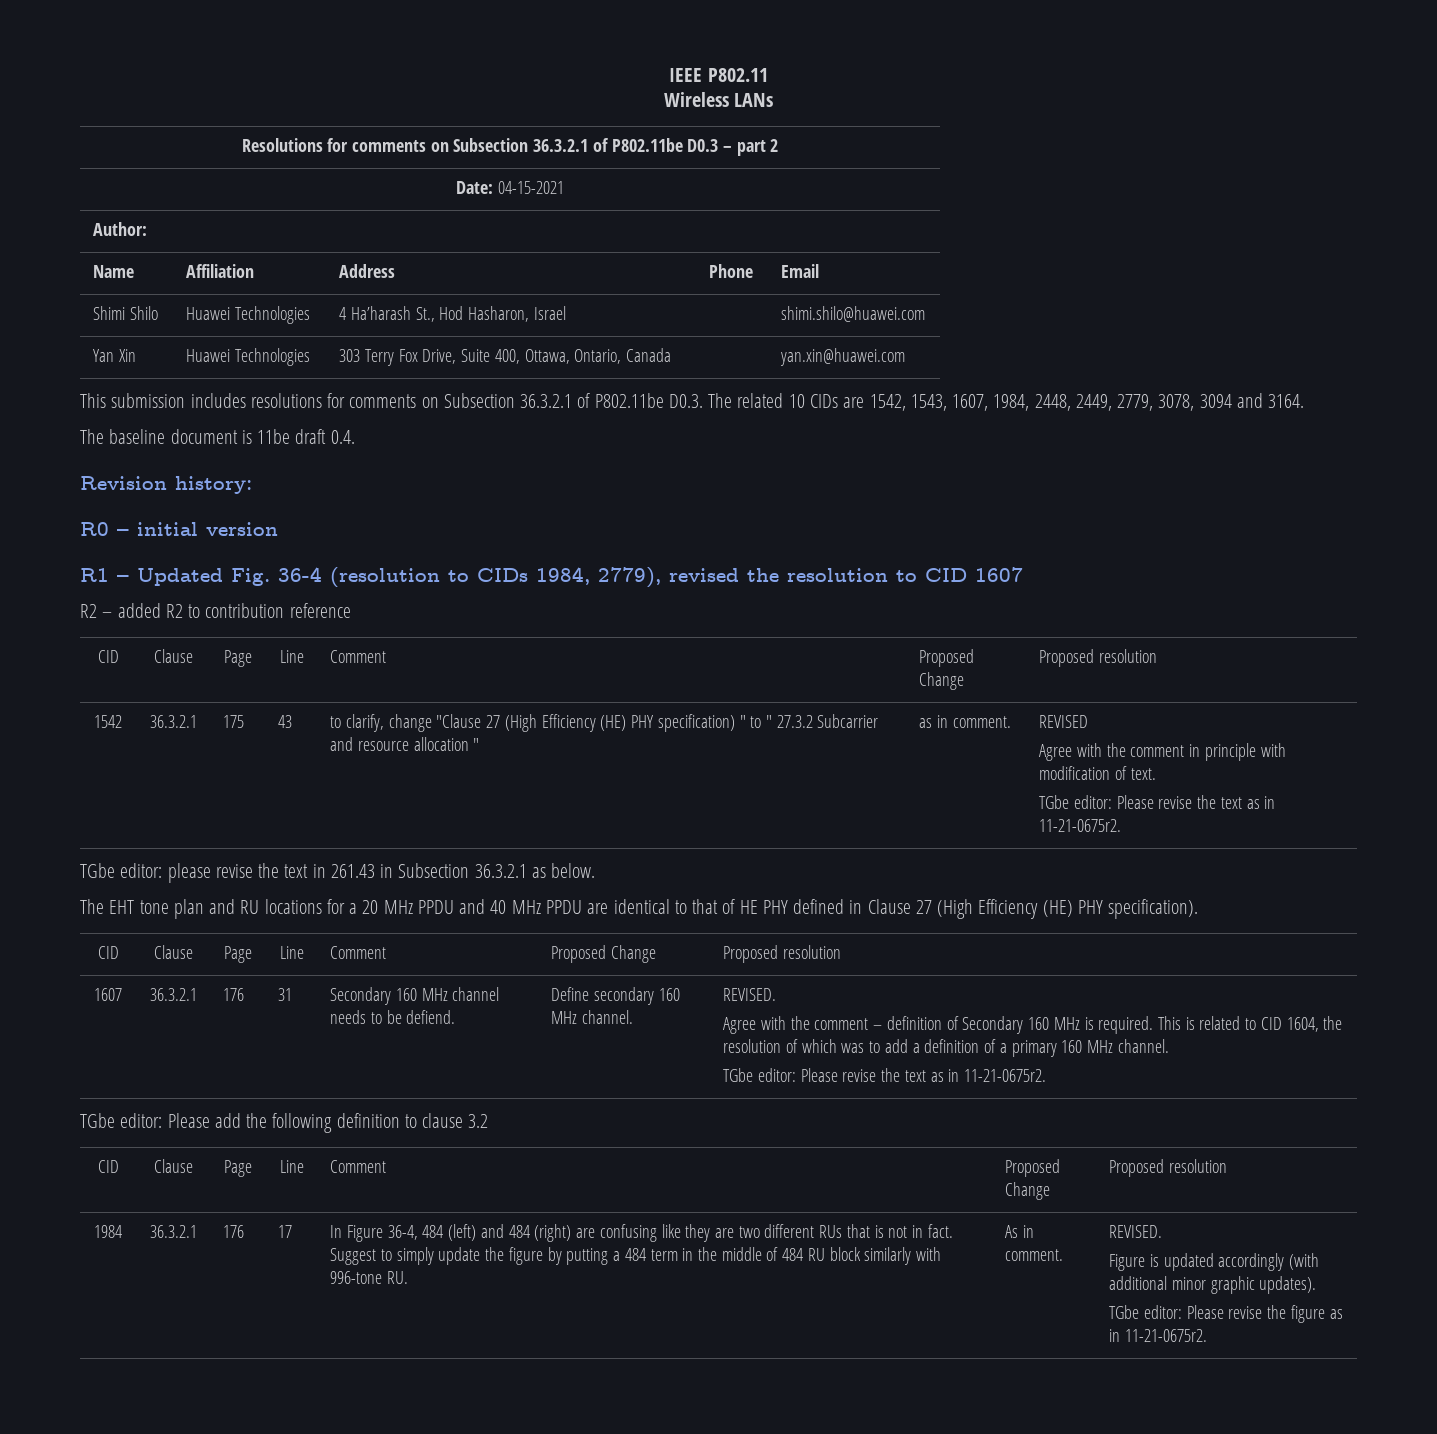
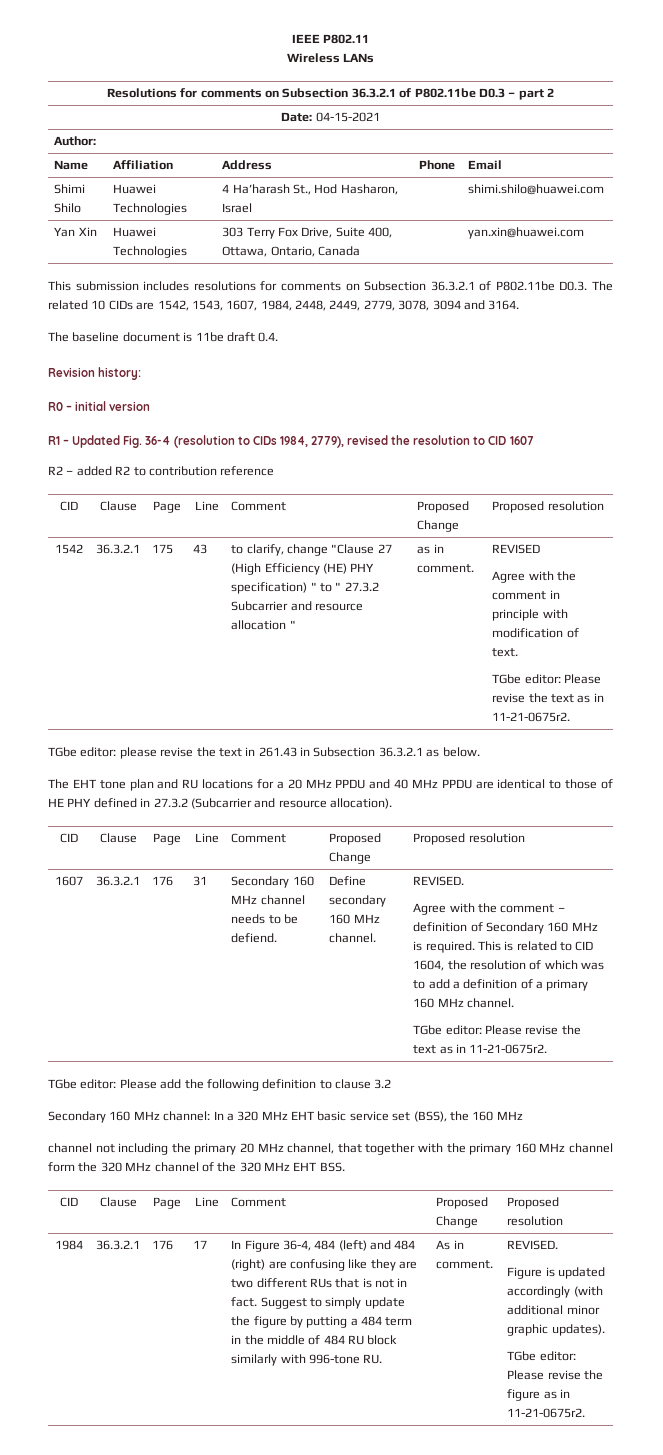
- The EHT tone plan and RU locations for a 20 MHz PPDU and 40 MHz PPDU are identical to that of HE PHY defined in Clause 27 (High Efficiency (HE) PHY specification).
+ The EHT tone plan and RU locations for a 20 MHz PPDU and 40 MHz PPDU are identical to those of HE PHY defined in 27.3.2 (Subcarrier and resource allocation).
+ Secondary 160 MHz channel: In a 320 MHz EHT basic service set (BSS), the 160 MHz
+ channel not including the primary 20 MHz channel, that together with the primary 160 MHz channel form the 320 MHz channel of the 320 MHz EHT BSS.

